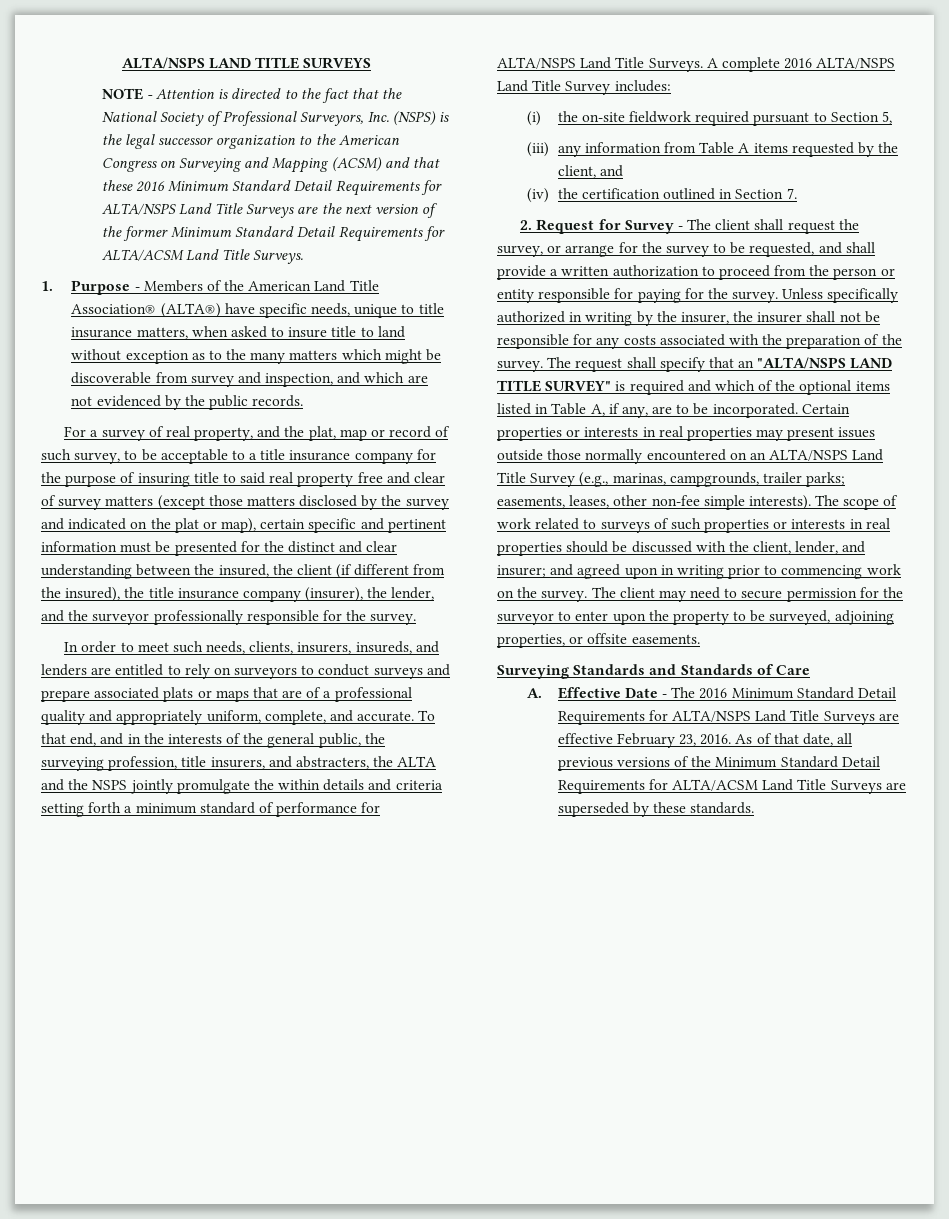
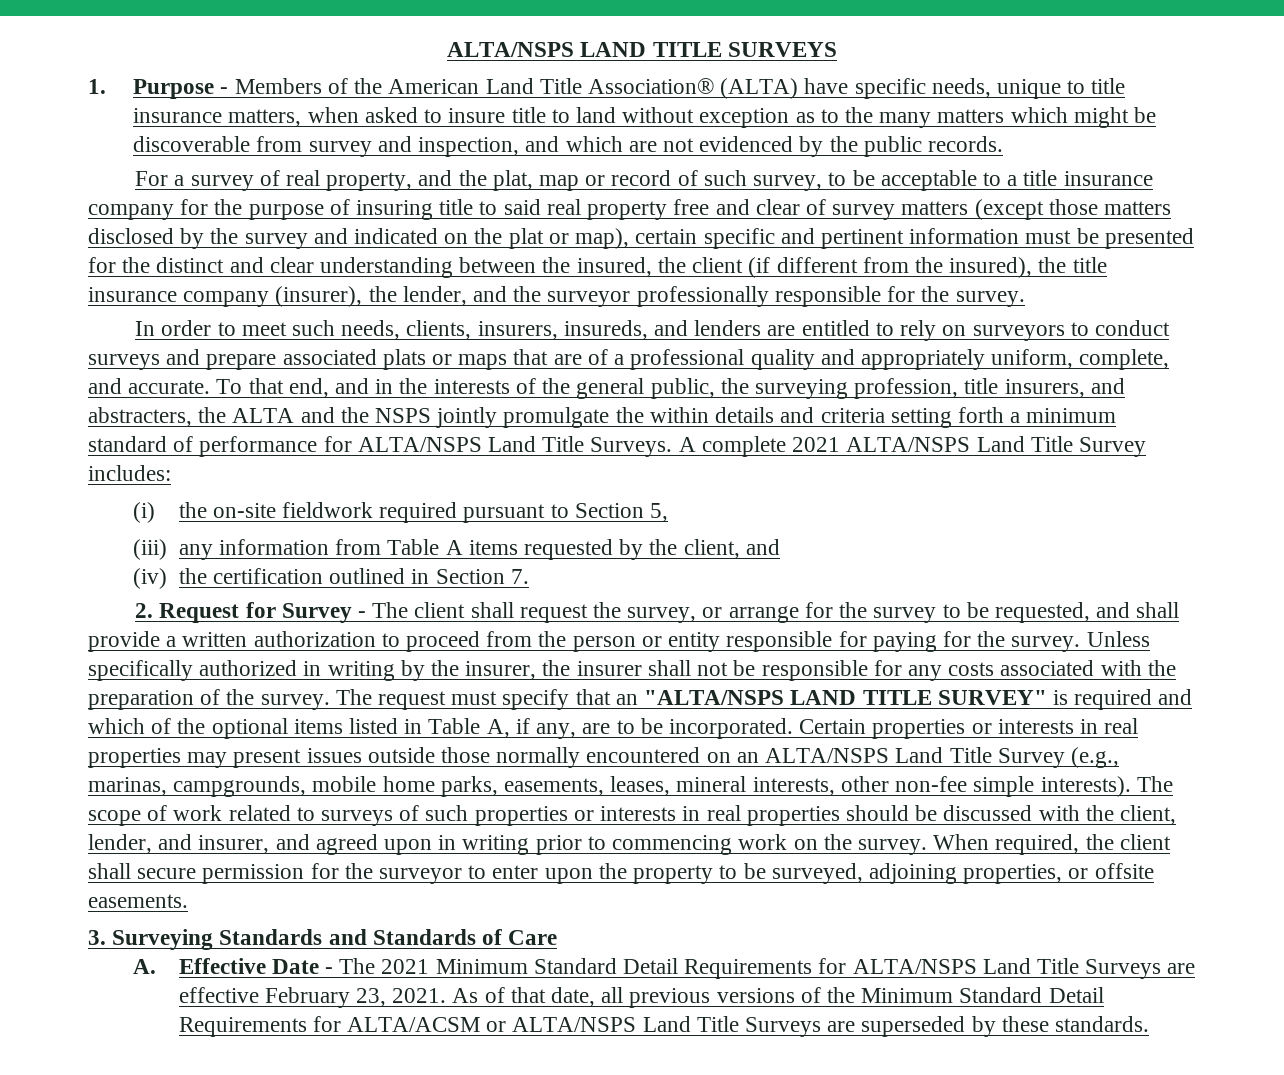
- NOTE - Attention is directed to the fact that the National Society of Professional Surveyors, Inc. (NSPS) is the legal successor organization to the American Congress on Surveying and Mapping (ACSM) and that these 2016 Minimum Standard Detail Requirements for ALTA/NSPS Land Title Surveys are the next version of the former Minimum Standard Detail Requirements for ALTA/ACSM Land Title Surveys.
- 1. Purpose - Members of the American Land Title Association® (ALTA®) have specific needs, unique to title insurance matters, when asked to insure title to land without exception as to the many matters which might be discoverable from survey and inspection, and which are not evidenced by the public records.
+ 1. Purpose - Members of the American Land Title Association® (ALTA) have specific needs, unique to title insurance matters, when asked to insure title to land without exception as to the many matters which might be discoverable from survey and inspection, and which are not evidenced by the public records.
- A complete 2016 ALTA/NSPS Land Title Survey includes:
+ A complete 2021 ALTA/NSPS Land Title Survey includes:
- The request shall specify that an "ALTA/NSPS LAND TITLE SURVEY" is required and which of the optional items listed in Table A, if any, are to be incorporated.
+ The request must specify that an "ALTA/NSPS LAND TITLE SURVEY" is required and which of the optional items listed in Table A, if any, are to be incorporated.
- Certain properties or interests in real properties may present issues outside those normally encountered on an ALTA/NSPS Land Title Survey (e.g., marinas, campgrounds, trailer parks; easements, leases, other non-fee simple interests).
+ Certain properties or interests in real properties may present issues outside those normally encountered on an ALTA/NSPS Land Title Survey (e.g., marinas, campgrounds, mobile home parks, easements, leases, mineral interests, other non-fee simple interests).
- The scope of work related to surveys of such properties or interests in real properties should be discussed with the client, lender, and insurer; and agreed upon in writing prior to commencing work on the survey.
+ The scope of work related to surveys of such properties or interests in real properties should be discussed with the client, lender, and insurer, and agreed upon in writing prior to commencing work on the survey.
- The client may need to secure permission for the surveyor to enter upon the property to be surveyed, adjoining properties, or offsite easements.
+ When required, the client shall secure permission for the surveyor to enter upon the property to be surveyed, adjoining properties, or offsite easements.
- Surveying Standards and Standards of Care
+ 3. Surveying Standards and Standards of Care
- A. Effective Date - The 2016 Minimum Standard Detail Requirements for ALTA/NSPS Land Title Surveys are effective February 23, 2016.
+ A. Effective Date - The 2021 Minimum Standard Detail Requirements for ALTA/NSPS Land Title Surveys are effective February 23, 2021.
- As of that date, all previous versions of the Minimum Standard Detail Requirements for ALTA/ACSM Land Title Surveys are superseded by these standards.
+ As of that date, all previous versions of the Minimum Standard Detail Requirements for ALTA/ACSM or ALTA/NSPS Land Title Surveys are superseded by these standards.

